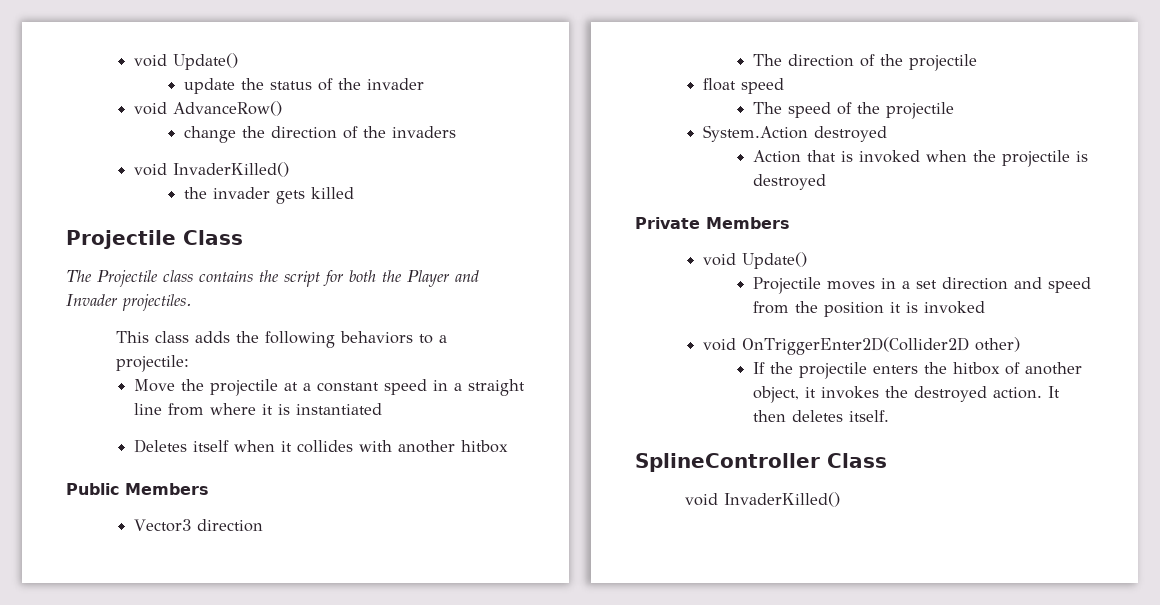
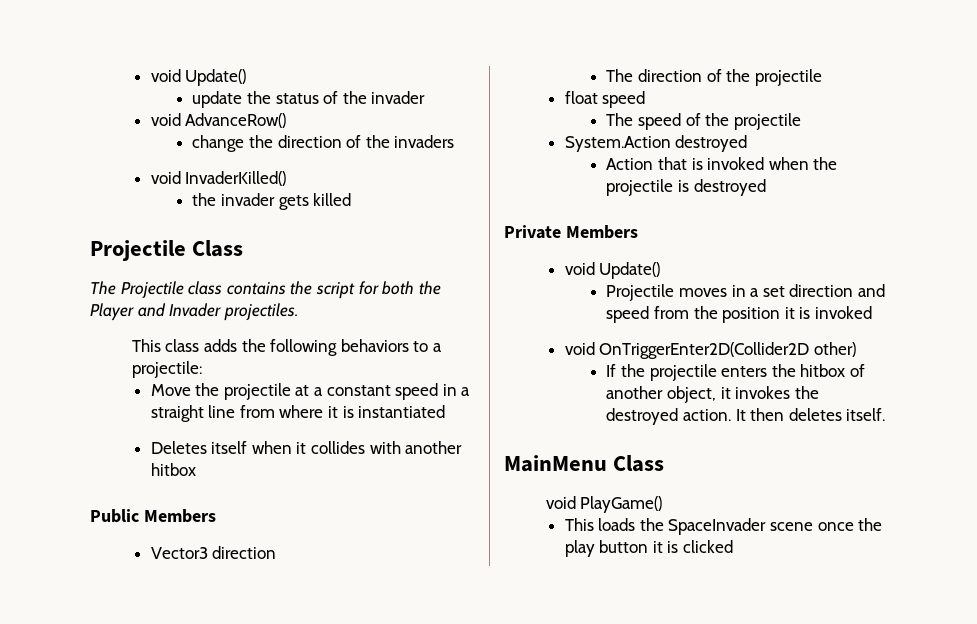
- SplineController Class
- void InvaderKilled()
+ MainMenu Class
+ void PlayGame()
+ This loads the SpaceInvader scene once the play button it is clicked

